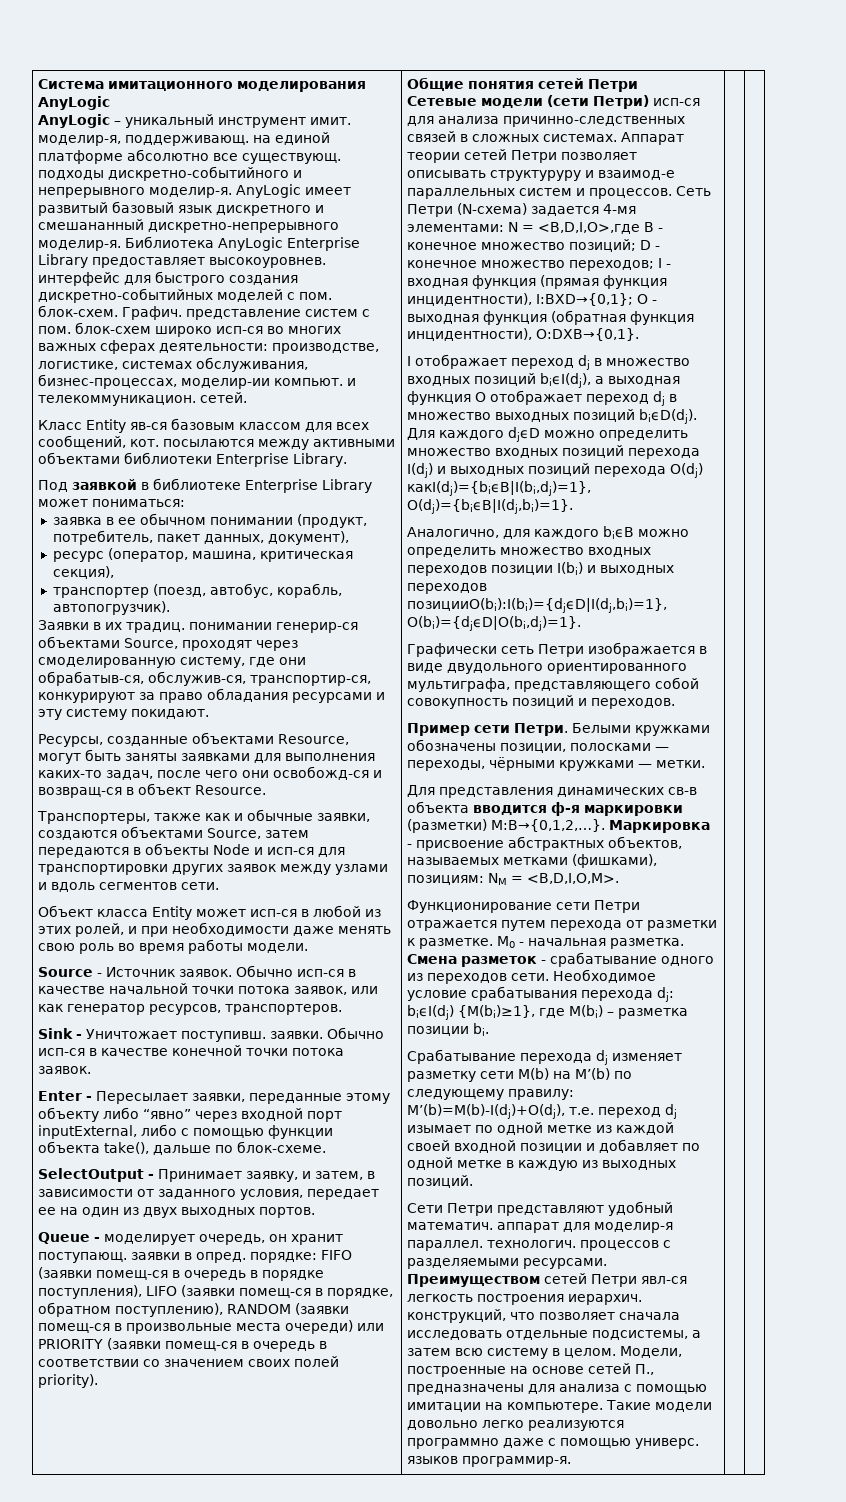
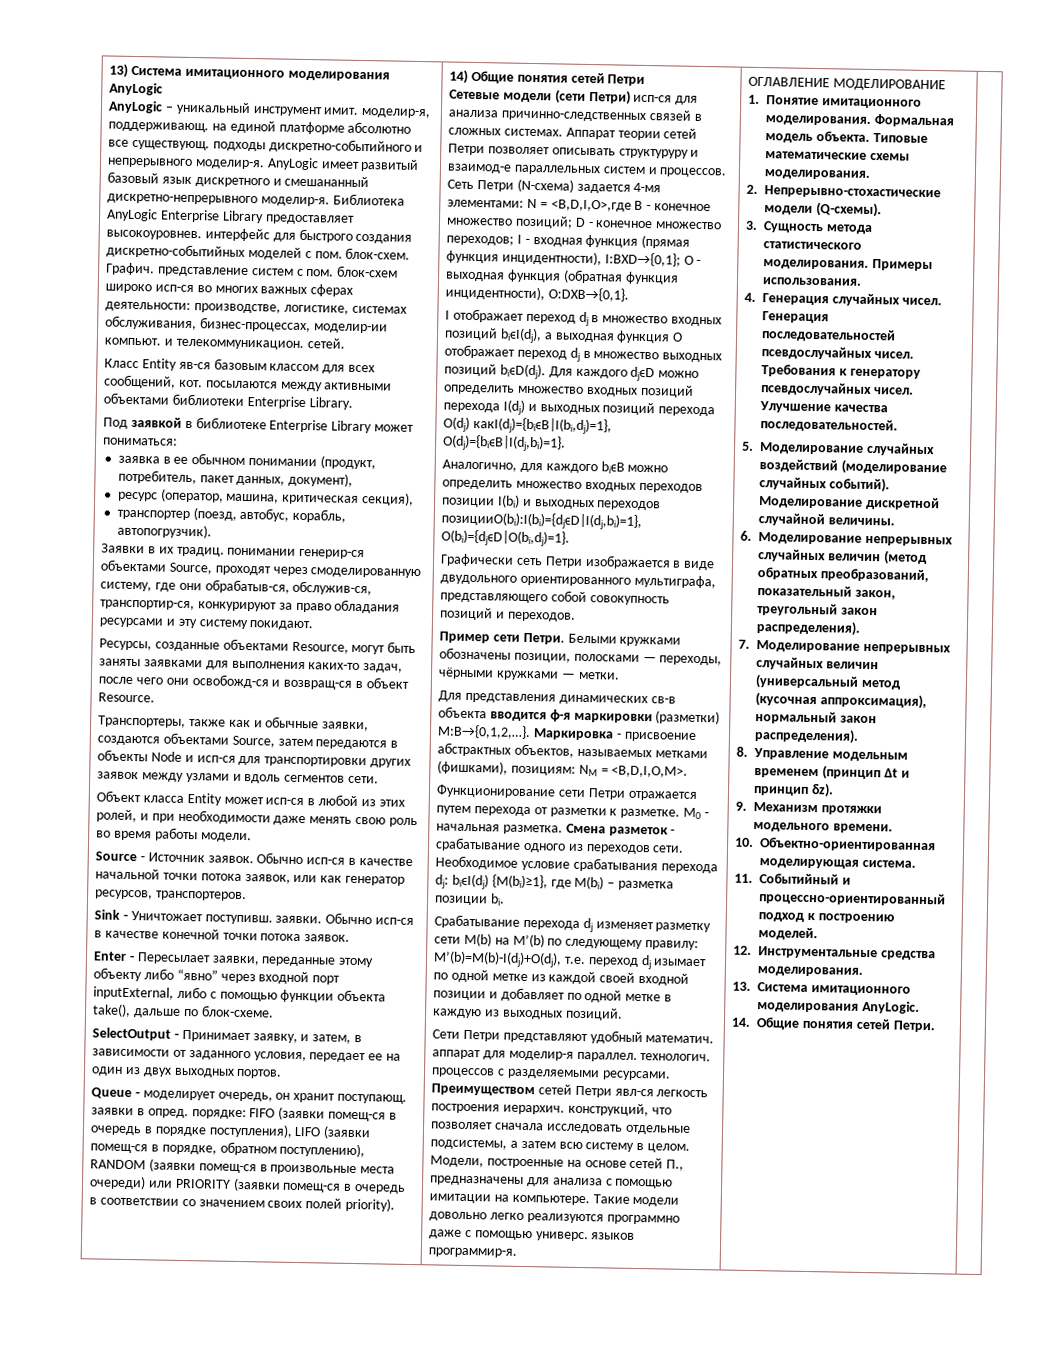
- Система имитационного моделирования AnyLogic
+ 13) Система имитационного моделирования AnyLogic
- Общие понятия сетей Петри
+ 14) Общие понятия сетей Петри
+ ОГЛАВЛЕНИЕ МОДЕЛИРОВАНИЕ
+ 1. Понятие имитационного моделирования. Формальная модель объекта. Типовые математические схемы моделирования.
+ 2. Непрерывно-стохастические модели (Q-схемы).
+ 3. Сущность метода статистического моделирования. Примеры использования.
+ 4. Генерация случайных чисел. Генерация последовательностей псевдослучайных чисел. Требования к генератору псевдослучайных чисел. Улучшение качества последовательностей.
+ 5. Моделирование случайных воздействий (моделирование случайных событий). Моделирование дискретной случайной величины.
+ 6. Моделирование непрерывных случайных величин (метод обратных преобразований, показательный закон, треугольный закон распределения).
+ 7. Моделирование непрерывных случайных величин (универсальный метод (кусочная аппроксимация), нормальный закон распределения).
+ 8. Управление модельным временем (принцип Δt и принцип δz).
+ 9. Механизм протяжки модельного времени.
+ 10. Объектно-ориентированная моделирующая система.
+ 11. Событийный и процессно-ориентированный подход к построению моделей.
+ 12. Инструментальные средства моделирования.
+ 13. Система имитационного моделирования AnyLogic.
+ 14. Общие понятия сетей Петри.

